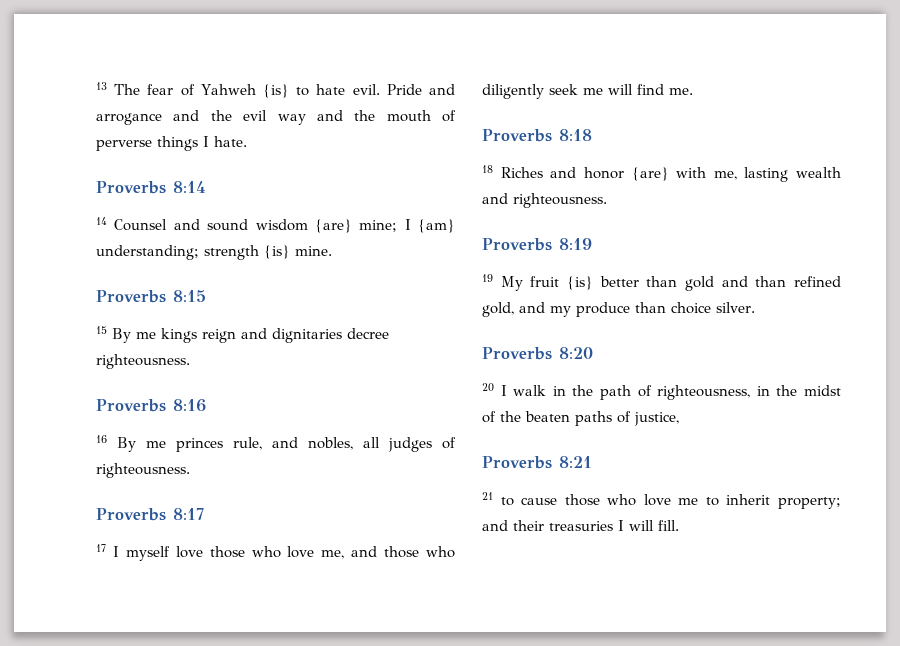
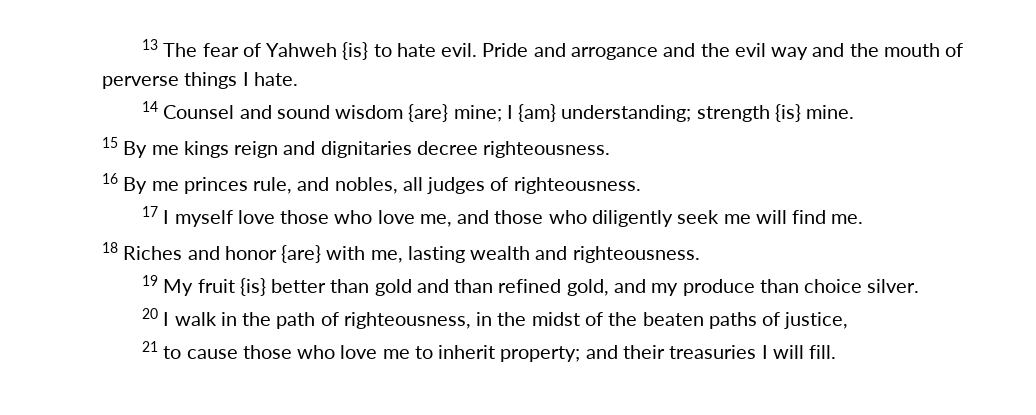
- Proverbs 8:14
- Proverbs 8:15
- Proverbs 8:16
- Proverbs 8:17
- Proverbs 8:18
- Proverbs 8:19
- Proverbs 8:20
- Proverbs 8:21

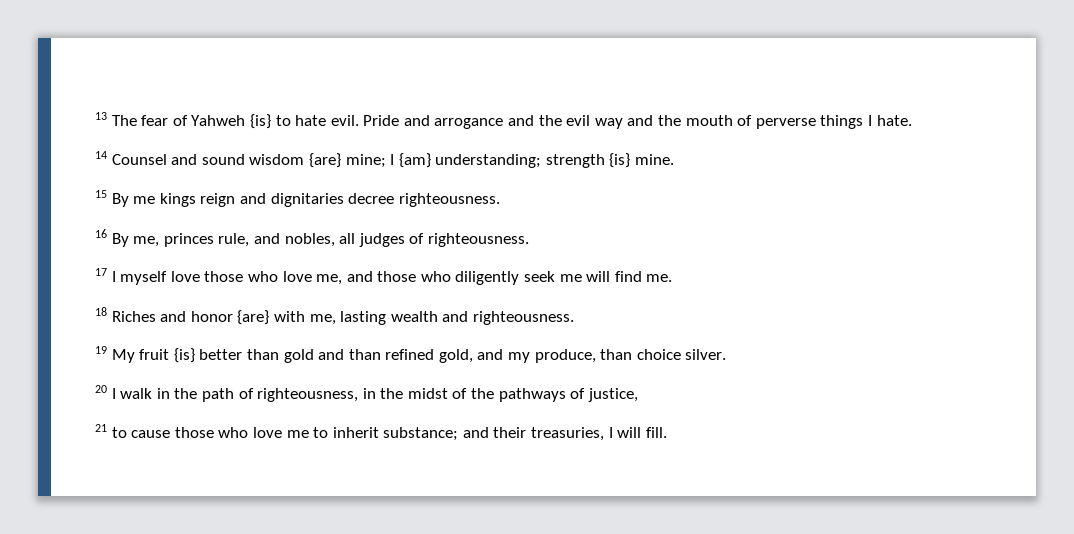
- 16 By me princes rule, and nobles, all judges of righteousness.
+ 16 By me, princes rule, and nobles, all judges of righteousness.
- 19 My fruit {is} better than gold and than refined gold, and my produce than choice silver.
+ 19 My fruit {is} better than gold and than refined gold, and my produce, than choice silver.
- 20 I walk in the path of righteousness, in the midst of the beaten paths of justice,
+ 20 I walk in the path of righteousness, in the midst of the pathways of justice,
- 21 to cause those who love me to inherit property; and their treasuries I will fill.
+ 21 to cause those who love me to inherit substance; and their treasuries, I will fill.

